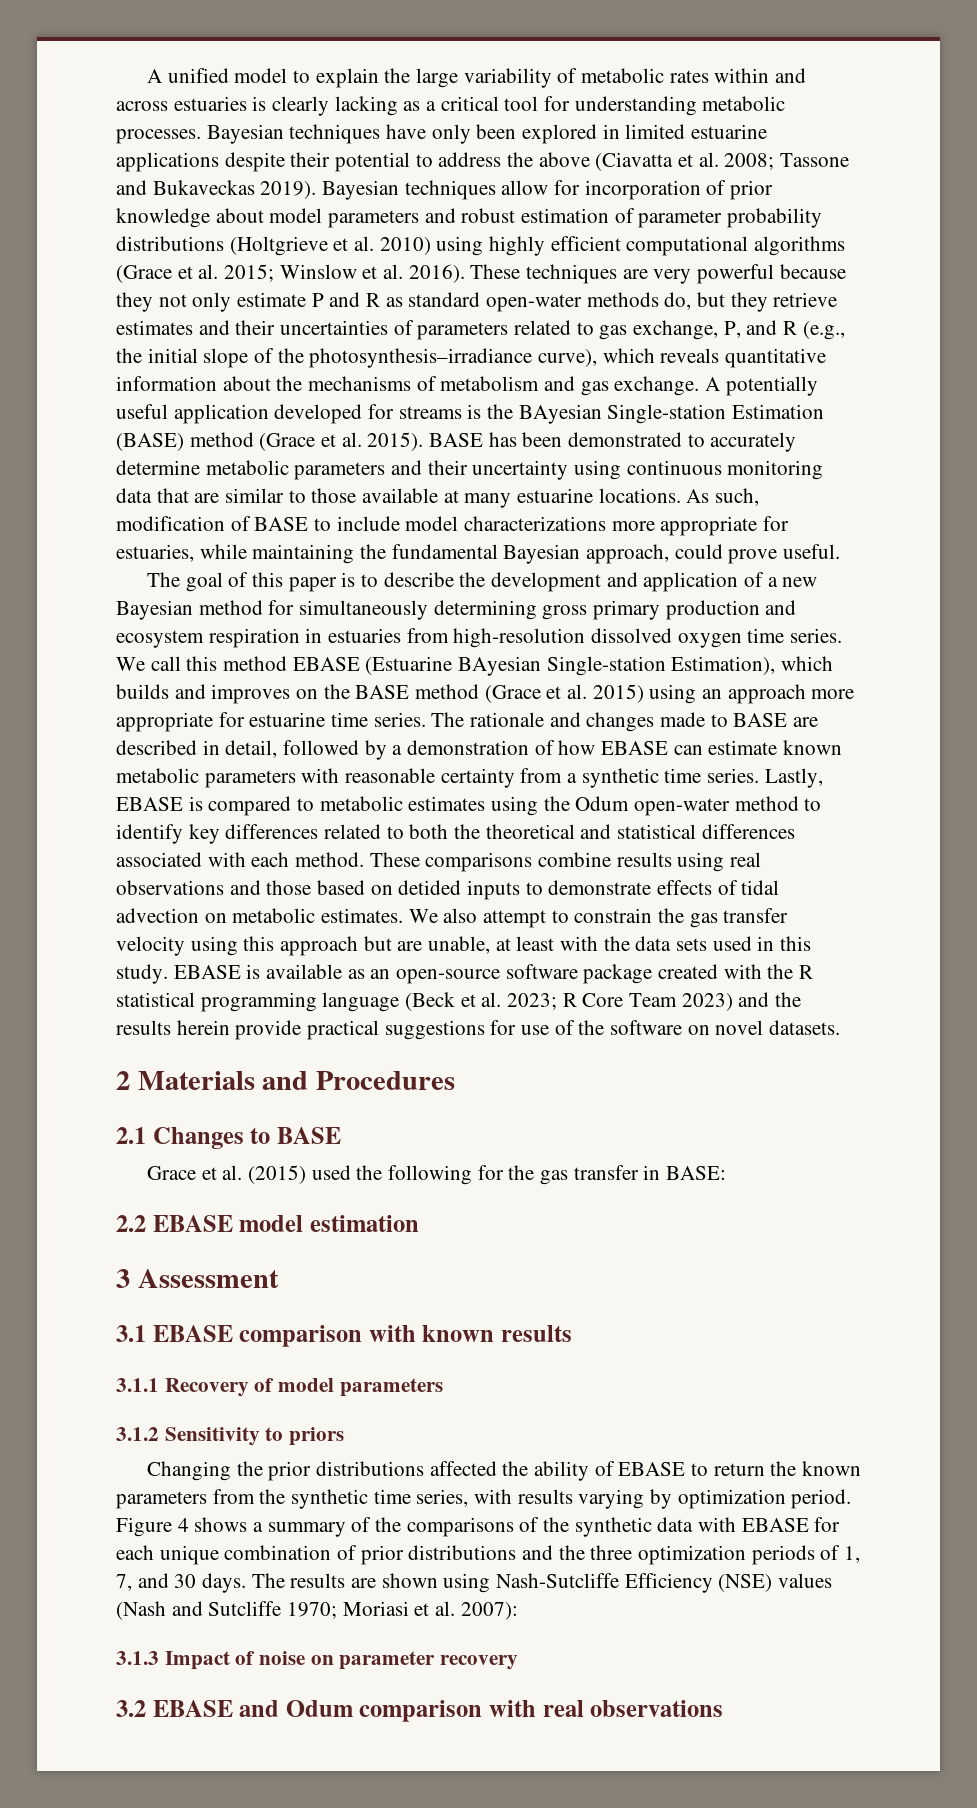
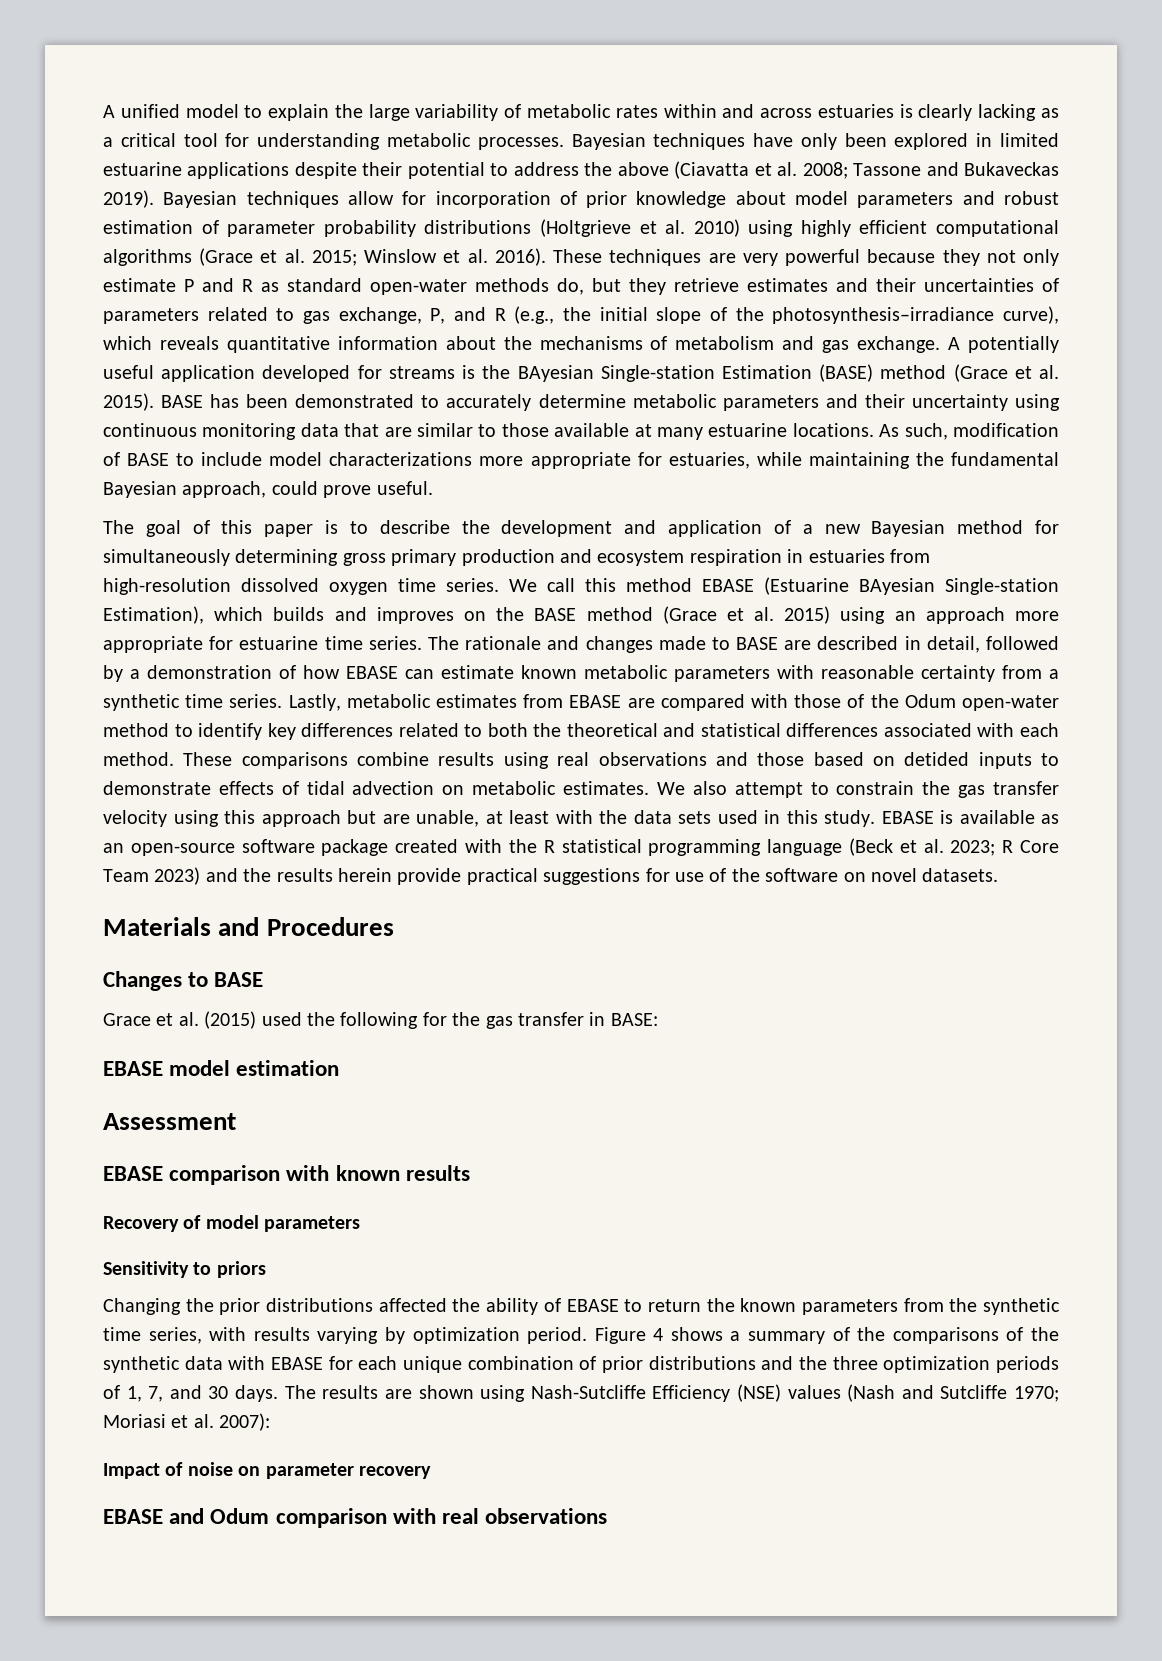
- Lastly, EBASE is compared to metabolic estimates using the Odum open-water method to identify key differences related to both the theoretical and statistical differences associated with each method.
+ Lastly, metabolic estimates from EBASE are compared with those of the Odum open-water method to identify key differences related to both the theoretical and statistical differences associated with each method.
- 2 Materials and Procedures
+ Materials and Procedures
- 2.1 Changes to BASE
+ Changes to BASE
- 2.2 EBASE model estimation
+ EBASE model estimation
- 3 Assessment
+ Assessment
- 3.1 EBASE comparison with known results
+ EBASE comparison with known results
- 3.1.1 Recovery of model parameters
+ Recovery of model parameters
- 3.1.2 Sensitivity to priors
+ Sensitivity to priors
- 3.1.3 Impact of noise on parameter recovery
+ Impact of noise on parameter recovery
- 3.2 EBASE and Odum comparison with real observations
+ EBASE and Odum comparison with real observations

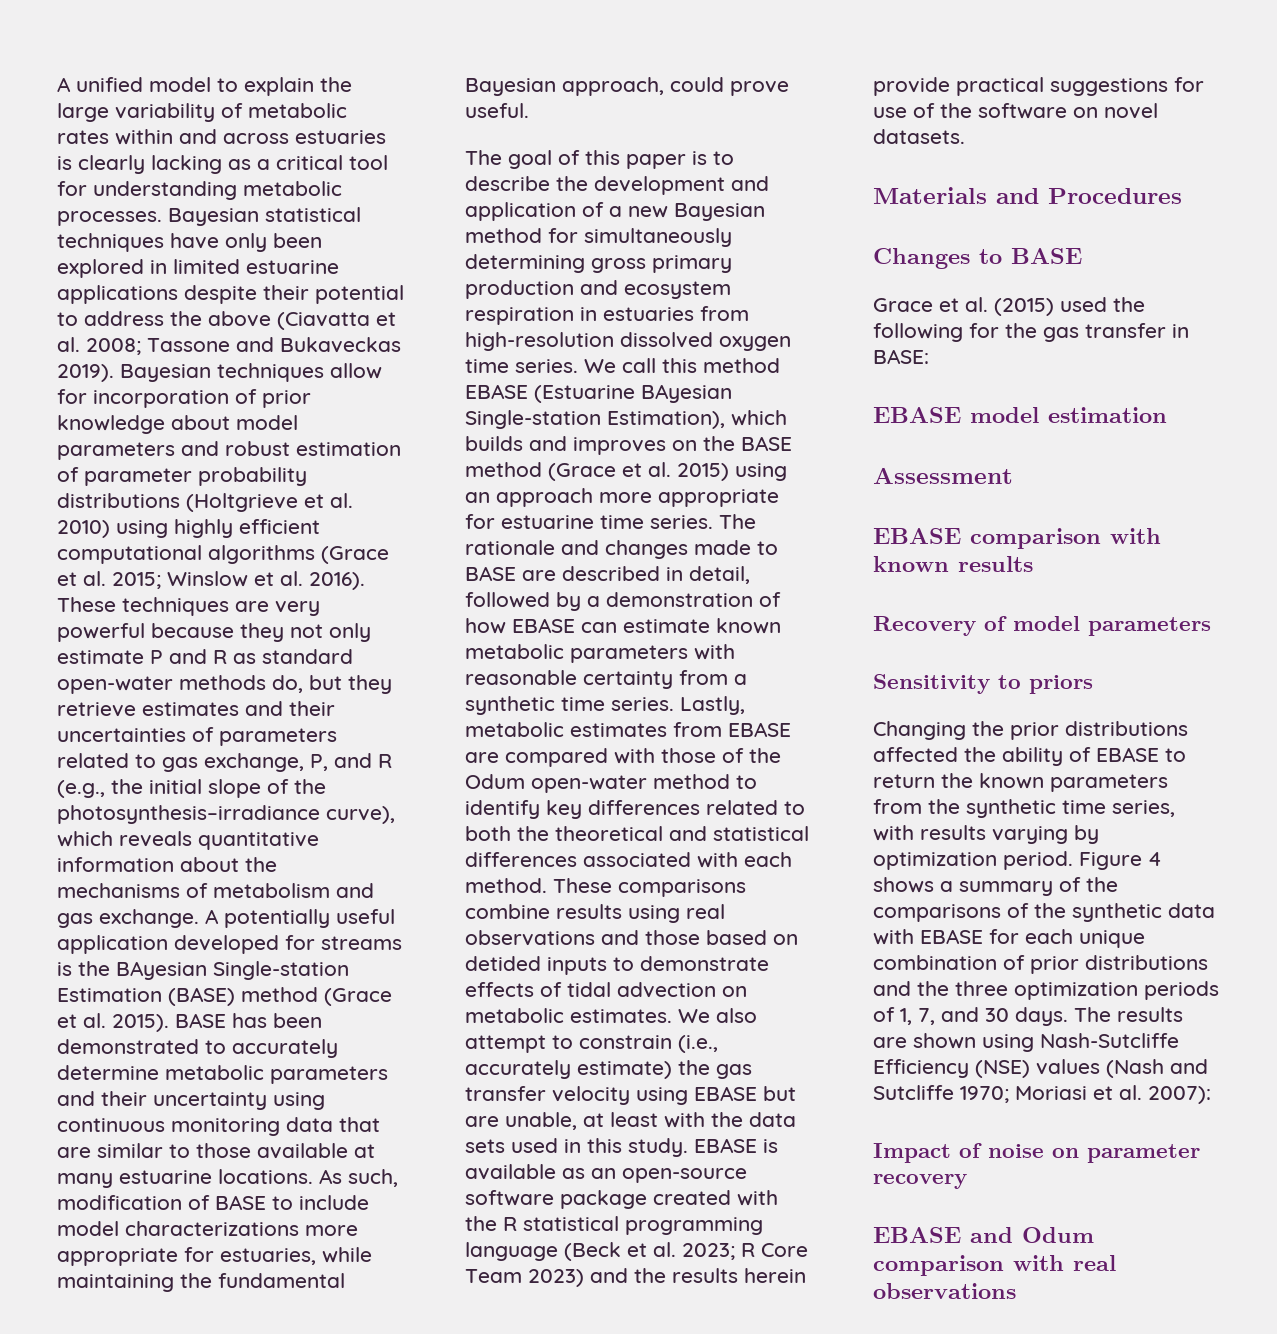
- Bayesian techniques have only been explored in limited estuarine applications despite their potential to address the above (Ciavatta et al. 2008; Tassone and Bukaveckas 2019).
+ Bayesian statistical techniques have only been explored in limited estuarine applications despite their potential to address the above (Ciavatta et al. 2008; Tassone and Bukaveckas 2019).
- We also attempt to constrain the gas transfer velocity using this approach but are unable, at least with the data sets used in this study.
+ We also attempt to constrain (i.e., accurately estimate) the gas transfer velocity using EBASE but are unable, at least with the data sets used in this study.

